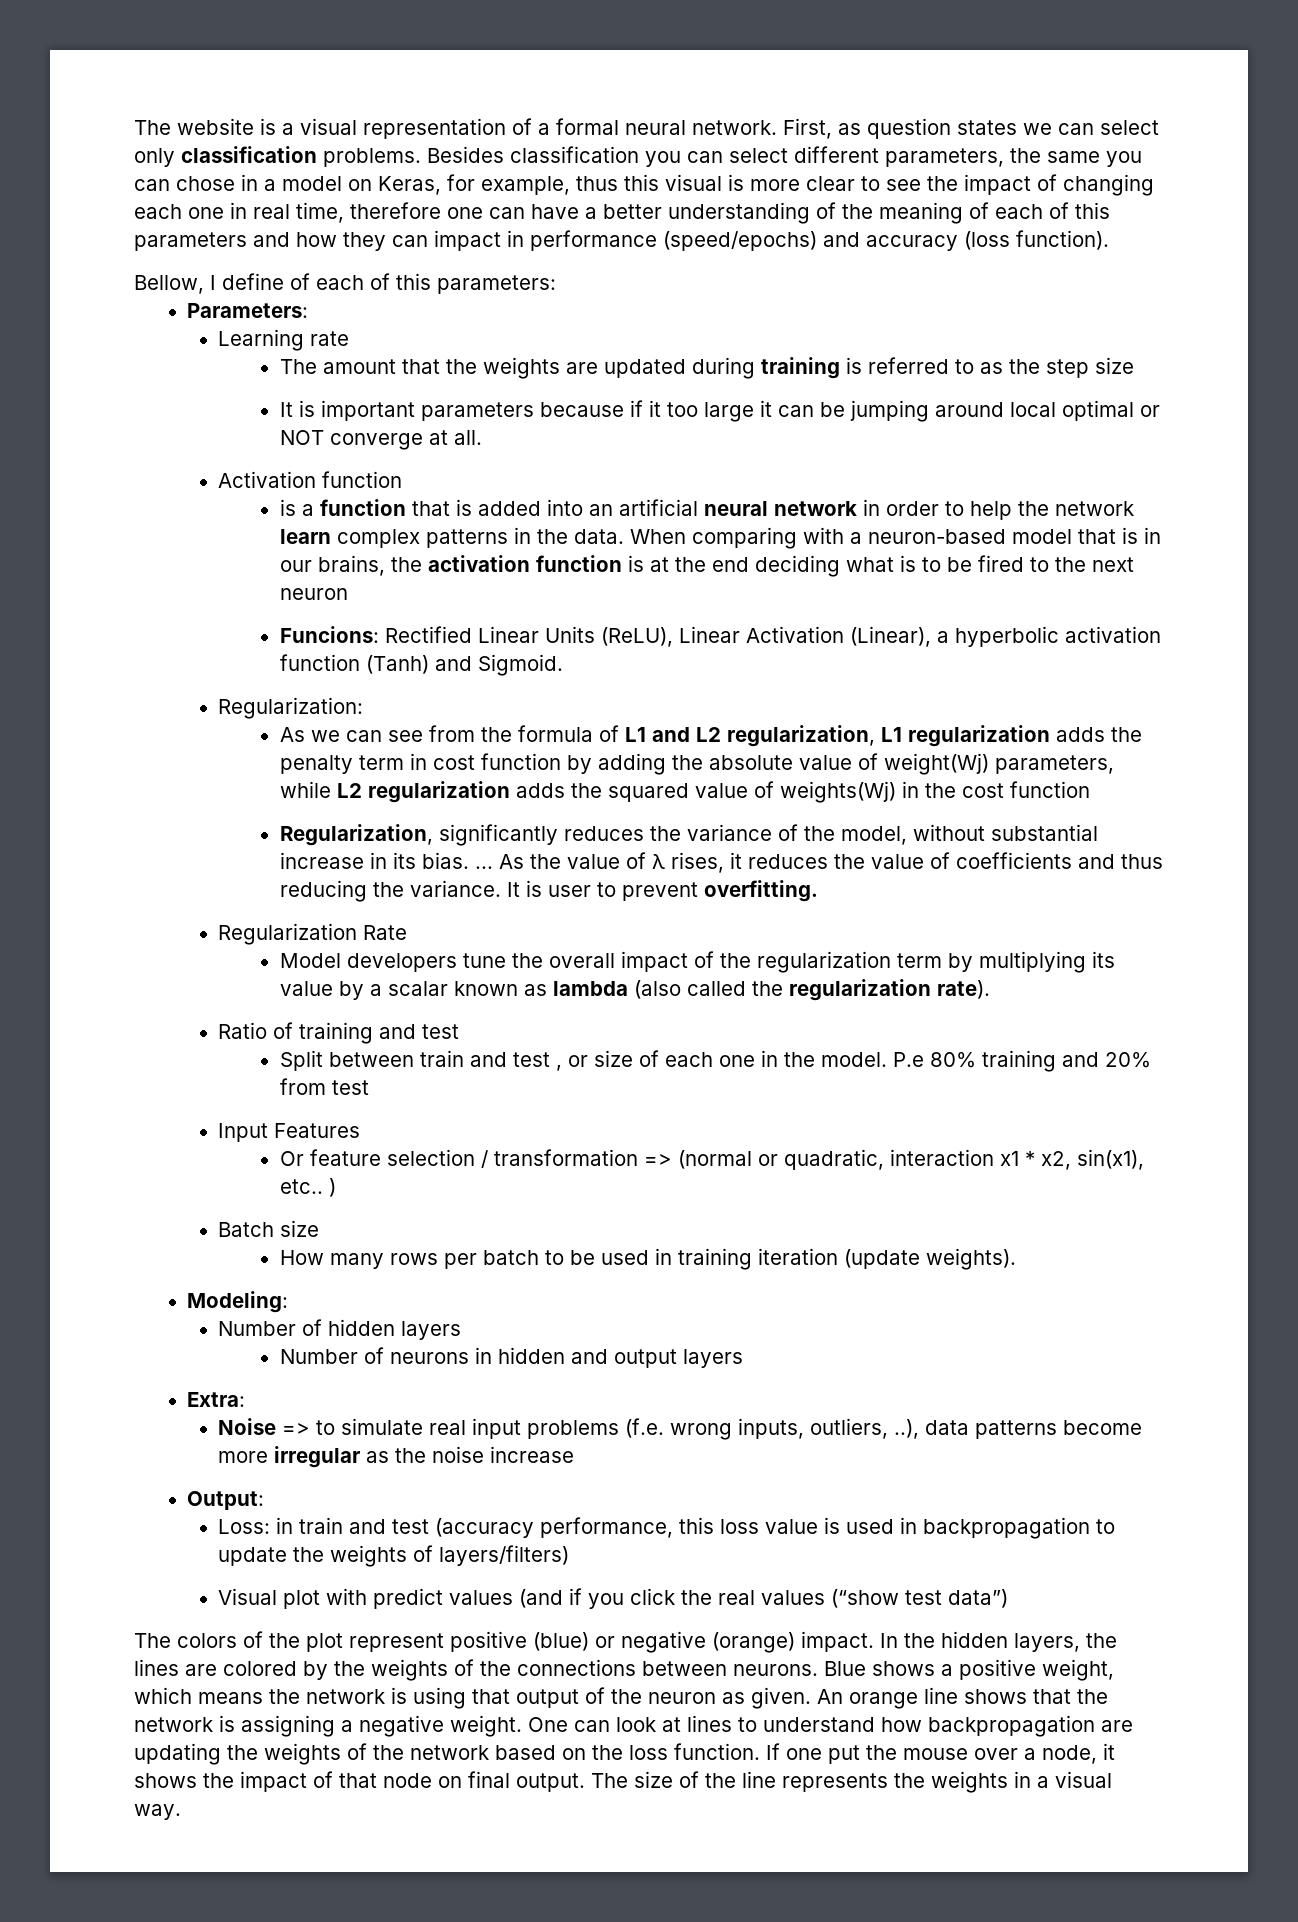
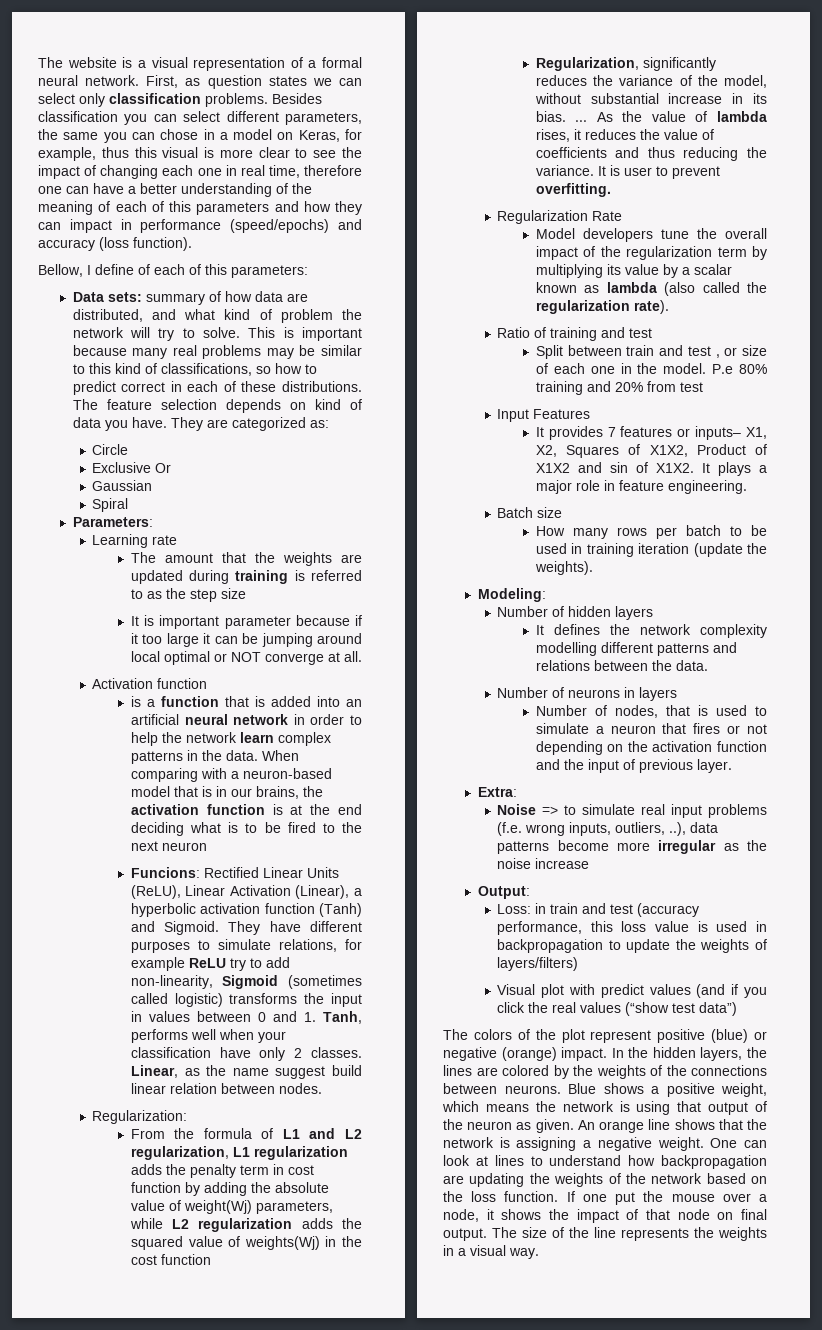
+ Data sets: summary of how data are distributed, and what kind of problem the network will try to solve. This is important because many real problems may be similar to this kind of classifications, so how to predict correct in each of these distributions. The feature selection depends on kind of data you have. They are categorized as:
+ Circle
+ Exclusive Or
+ Gaussian
+ Spiral
- It is important parameters because if it too large it can be jumping around local optimal or NOT converge at all.
+ It is important parameter because if it too large it can be jumping around local optimal or NOT converge at all.
- Funcions: Rectified Linear Units (ReLU), Linear Activation (Linear), a hyperbolic activation function (Tanh) and Sigmoid.
+ Funcions: Rectified Linear Units (ReLU), Linear Activation (Linear), a hyperbolic activation function (Tanh) and Sigmoid. They have different purposes to simulate relations, for example ReLU try to add non-linearity, Sigmoid (sometimes called logistic) transforms the input in values between 0 and 1. Tanh, performs well when your classification have only 2 classes. Linear, as the name suggest build linear relation between nodes.
  Regularization:
- As we can see from the formula of L1 and L2 regularization, L1 regularization adds the penalty term in cost function by adding the absolute value of weight(Wj) parameters, while L2 regularization adds the squared value of weights(Wj) in the cost function
+ From the formula of L1 and L2 regularization, L1 regularization adds the penalty term in cost function by adding the absolute value of weight(Wj) parameters, while L2 regularization adds the squared value of weights(Wj) in the cost function
- As the value of λ rises, it reduces the value of coefficients and thus reducing the variance.
+ As the value of lambda rises, it reduces the value of coefficients and thus reducing the variance.
- Or feature selection / transformation => (normal or quadratic, interaction x1 * x2, sin(x1), etc.. )
+ It provides 7 features or inputs– X1, X2, Squares of X1X2, Product of X1X2 and sin of X1X2. It plays a major role in feature engineering.
- How many rows per batch to be used in training iteration (update weights).
+ How many rows per batch to be used in training iteration (update the weights).
- Number of neurons in hidden and output layers
+ It defines the network complexity modelling different patterns and relations between the data.
+ Number of neurons in layers
+ Number of nodes, that is used to simulate a neuron that fires or not depending on the activation function and the input of previous layer.

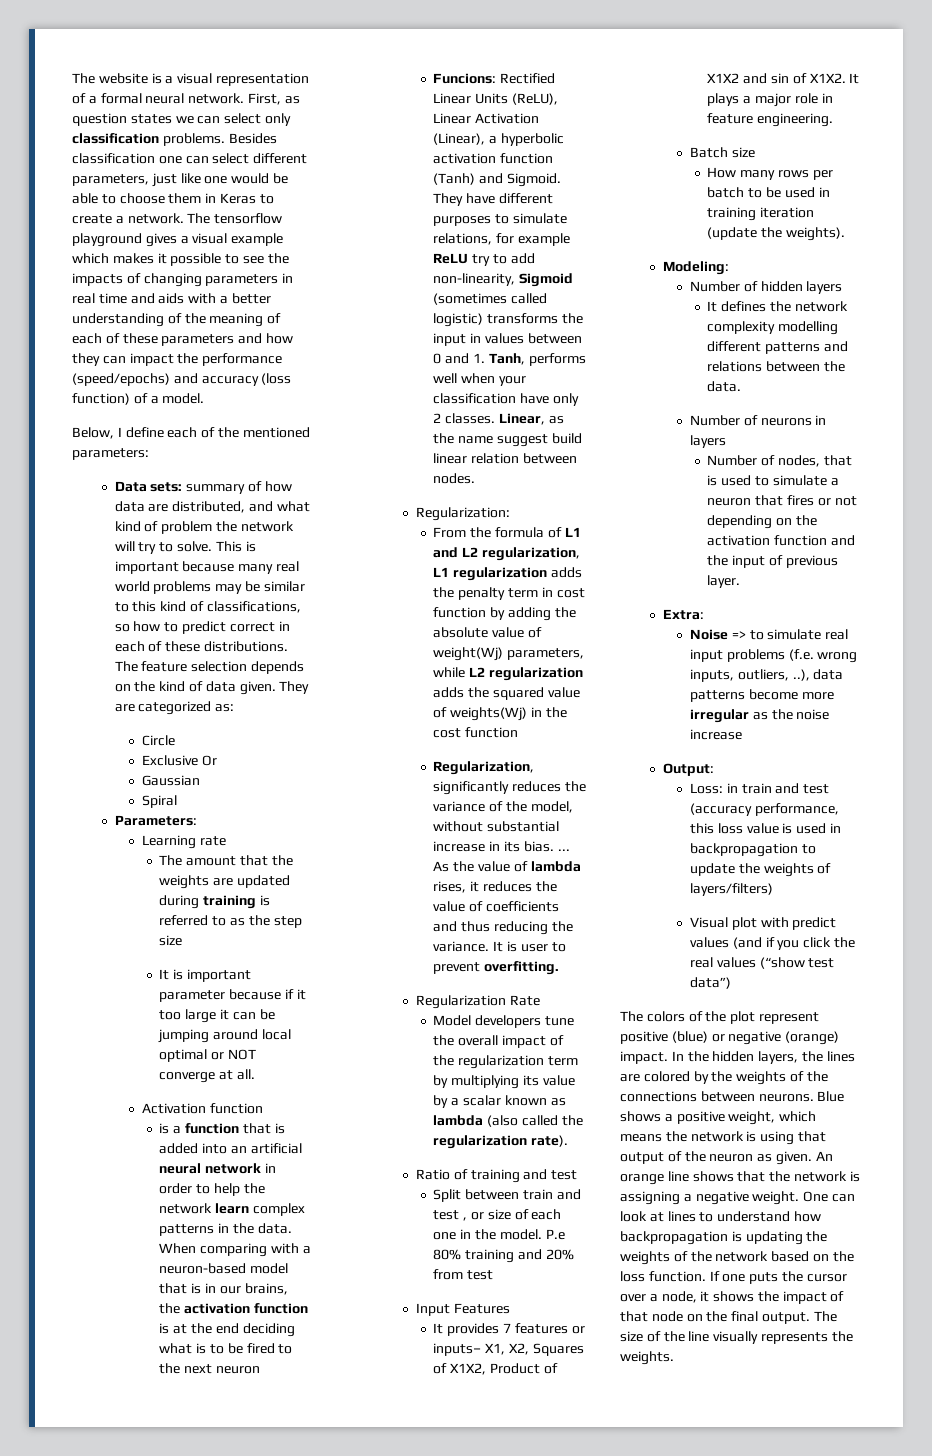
- Besides classification you can select different parameters, the same you can chose in a model on Keras, for example, thus this visual is more clear to see the impact of changing each one in real time, therefore one can have a better understanding of the meaning of each of this parameters and how they can impact in performance (speed/epochs) and accuracy (loss function).
- Bellow, I define of each of this parameters:
+ Besides classification one can select different parameters, just like one would be able to choose them in Keras to create a network. The tensorflow playground gives a visual example which makes it possible to see the impacts of changing parameters in real time and aids with a better understanding of the meaning of each of these parameters and how they can impact the performance (speed/epochs) and accuracy (loss function) of a model.
+ Below, I define each of the mentioned parameters:
- This is important because many real problems may be similar to this kind of classifications, so how to predict correct in each of these distributions.
+ This is important because many real world problems may be similar to this kind of classifications, so how to predict correct in each of these distributions.
- The feature selection depends on kind of data you have.
+ The feature selection depends on the kind of data given.
- One can look at lines to understand how backpropagation are updating the weights of the network based on the loss function.
+ One can look at lines to understand how backpropagation is updating the weights of the network based on the loss function.
- If one put the mouse over a node, it shows the impact of that node on final output.
+ If one puts the cursor over a node, it shows the impact of that node on the final output.
- The size of the line represents the weights in a visual way.
+ The size of the line visually represents the weights.

